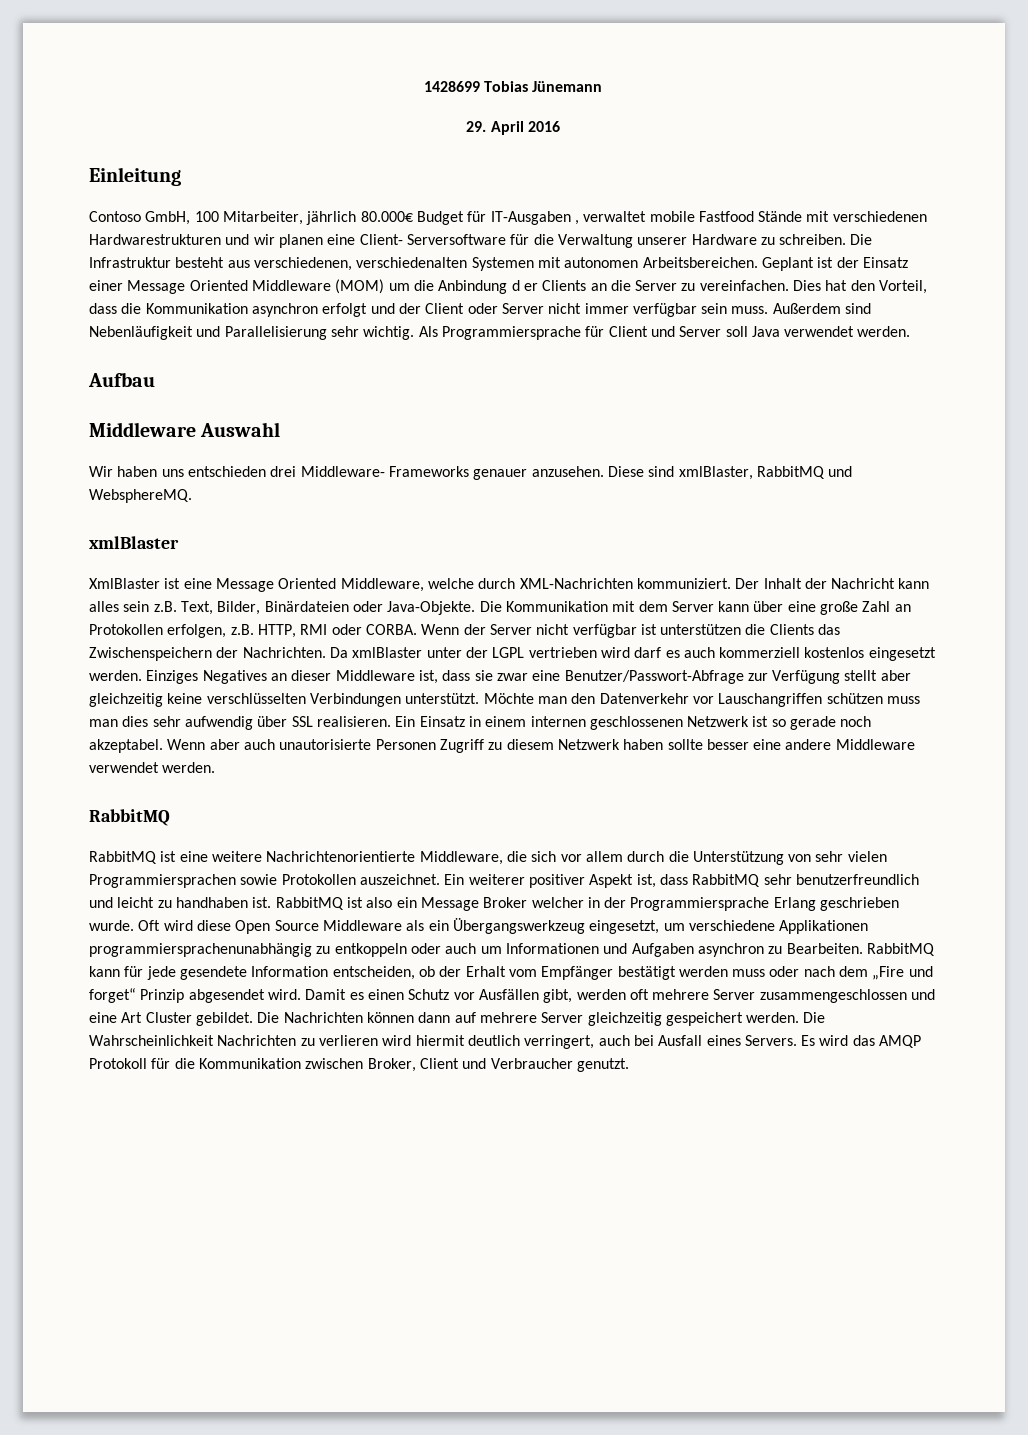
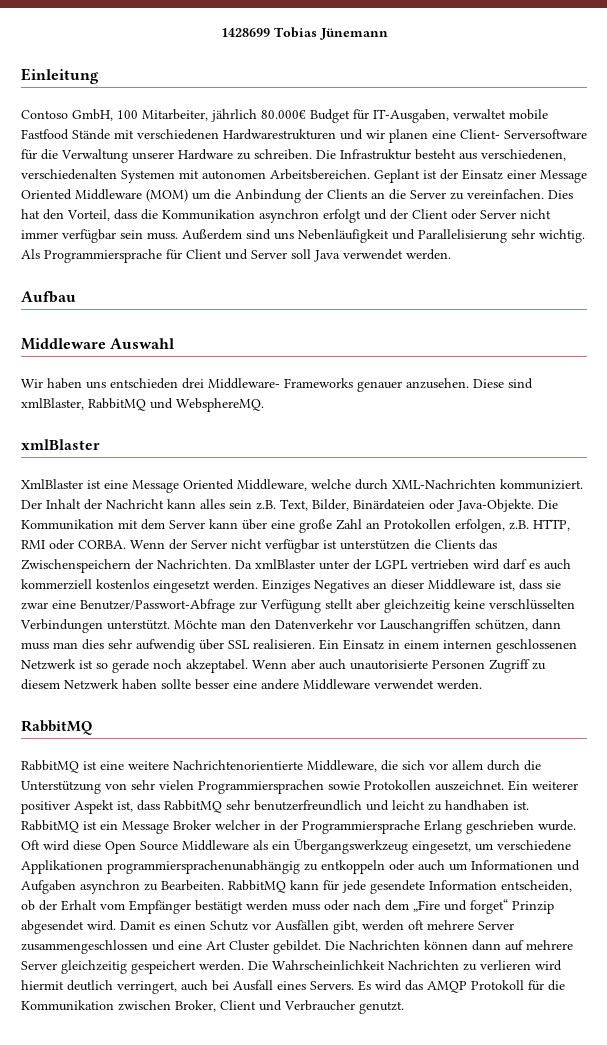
- 29. April 2016
- Contoso GmbH, 100 Mitarbeiter, jährlich 80.000€ Budget für IT-Ausgaben , verwaltet mobile Fastfood Stände mit verschiedenen Hardwarestrukturen und wir planen eine Client- Serversoftware für die Verwaltung unserer Hardware zu schreiben.
+ Contoso GmbH, 100 Mitarbeiter, jährlich 80.000€ Budget für IT-Ausgaben, verwaltet mobile Fastfood Stände mit verschiedenen Hardwarestrukturen und wir planen eine Client- Serversoftware für die Verwaltung unserer Hardware zu schreiben.
- Geplant ist der Einsatz einer Message Oriented Middleware (MOM) um die Anbindung d er Clients an die Server zu vereinfachen.
+ Geplant ist der Einsatz einer Message Oriented Middleware (MOM) um die Anbindung der Clients an die Server zu vereinfachen.
- Außerdem sind Nebenläufigkeit und Parallelisierung sehr wichtig.
+ Außerdem sind uns Nebenläufigkeit und Parallelisierung sehr wichtig.
- Möchte man den Datenverkehr vor Lauschangriffen schützen muss man dies sehr aufwendig über SSL realisieren.
+ Möchte man den Datenverkehr vor Lauschangriffen schützen, dann muss man dies sehr aufwendig über SSL realisieren.
- RabbitMQ ist also ein Message Broker welcher in der Programmiersprache Erlang geschrieben wurde.
+ RabbitMQ ist ein Message Broker welcher in der Programmiersprache Erlang geschrieben wurde.

